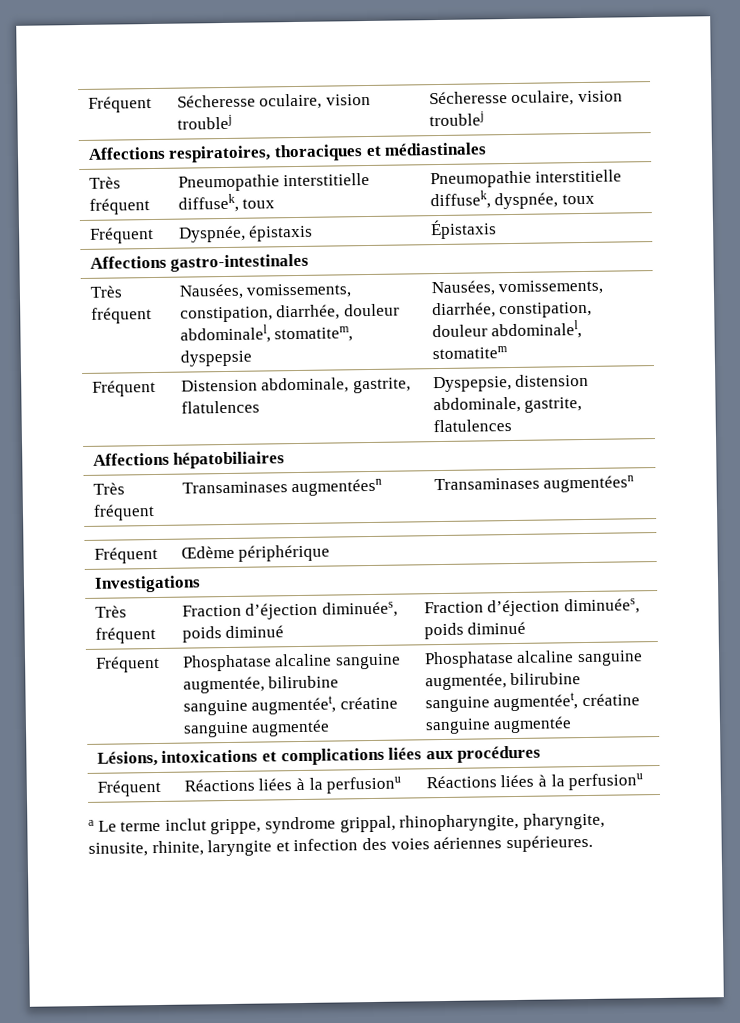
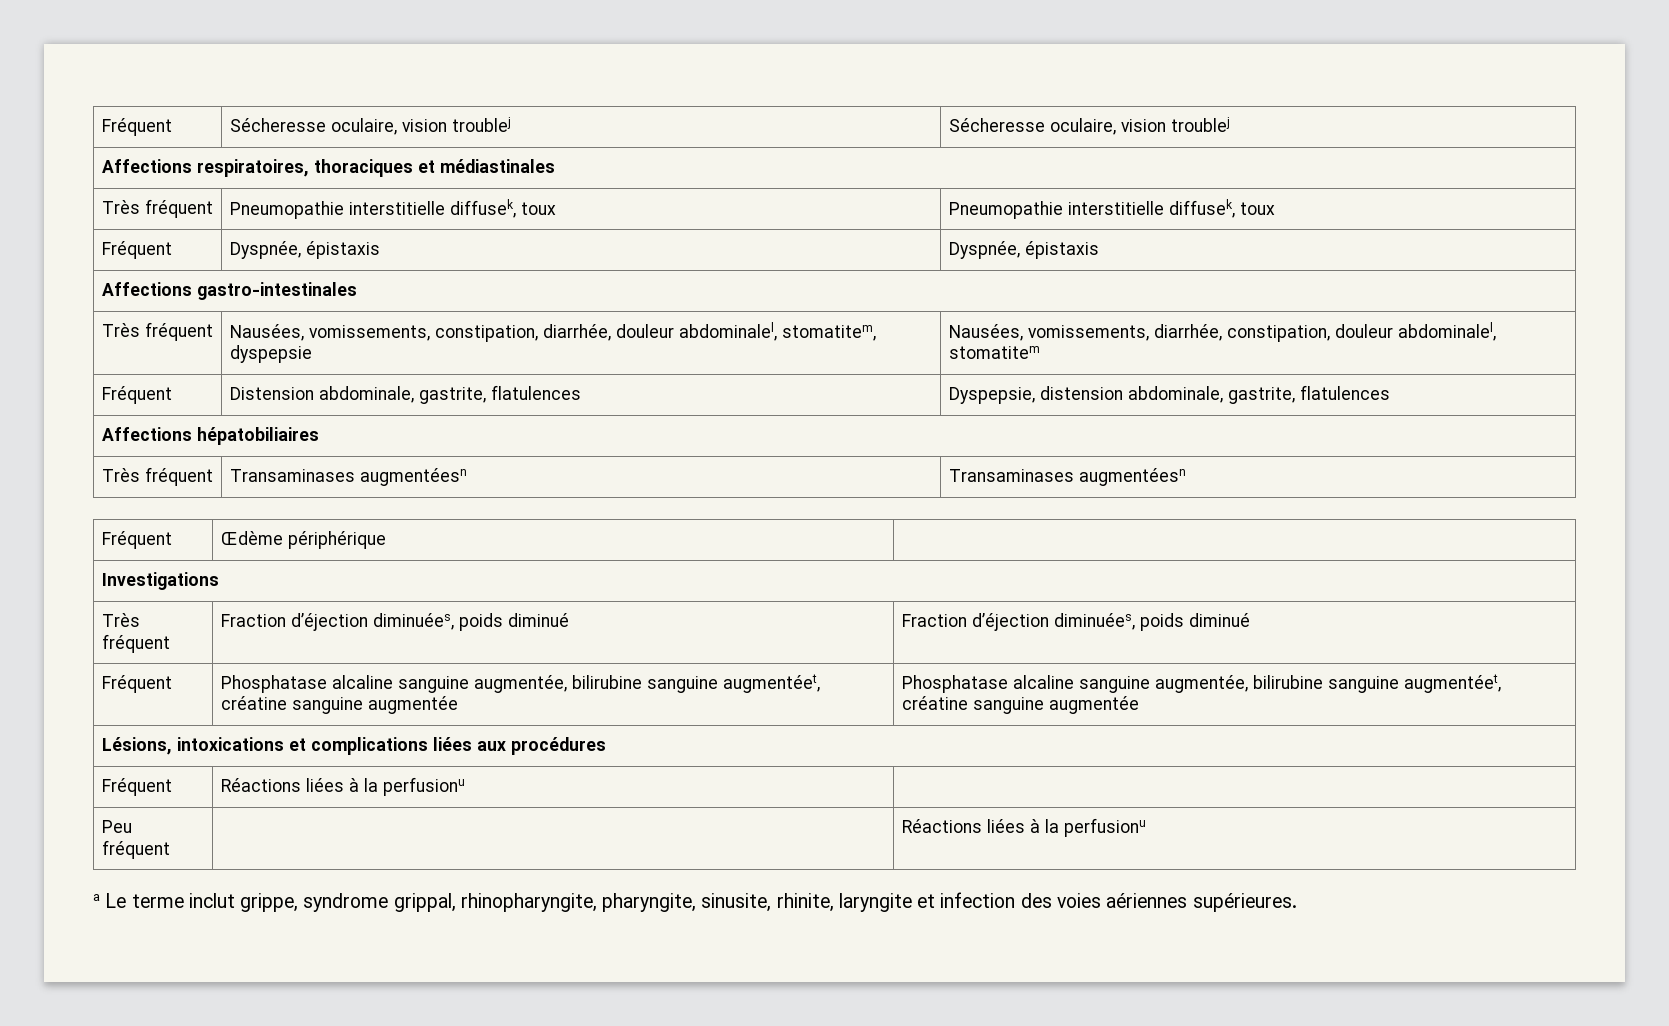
- Très fréquent | Pneumopathie interstitielle diffusek, toux | Pneumopathie interstitielle diffusek, dyspnée, toux
+ Très fréquent | Pneumopathie interstitielle diffusek, toux | Pneumopathie interstitielle diffusek, toux
- Fréquent | Dyspnée, épistaxis | Épistaxis
+ Fréquent | Dyspnée, épistaxis | Dyspnée, épistaxis
- Fréquent | Réactions liées à la perfusionu | Réactions liées à la perfusionu
+ Fréquent | Réactions liées à la perfusionu |
+ Peu fréquent | | Réactions liées à la perfusionu

